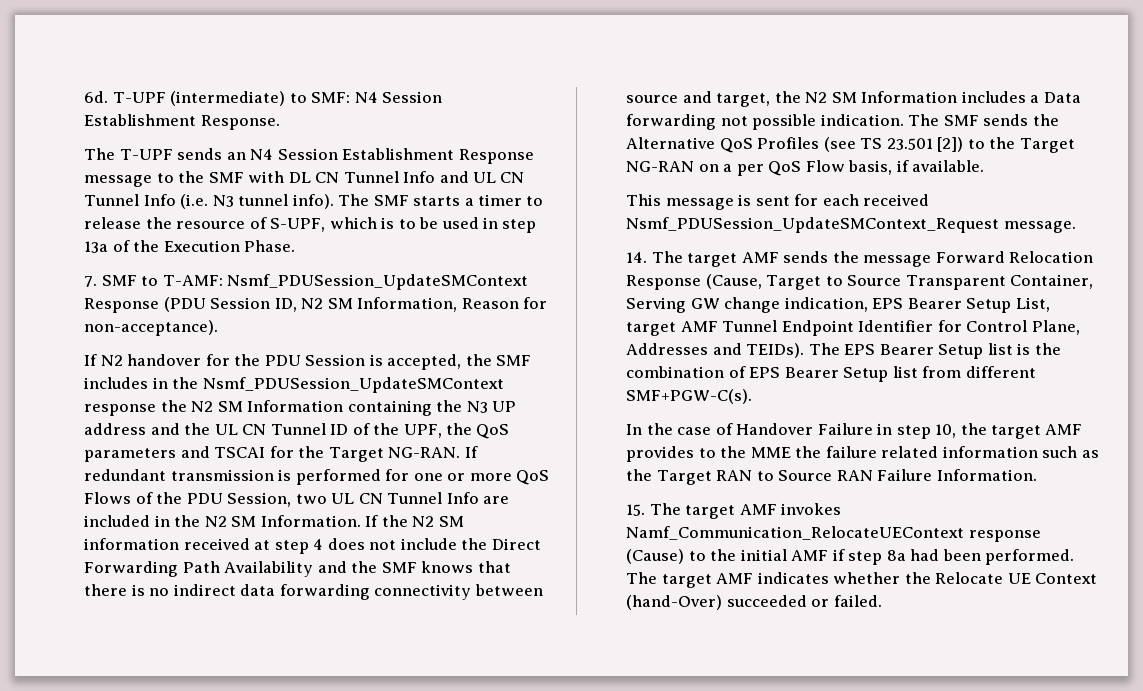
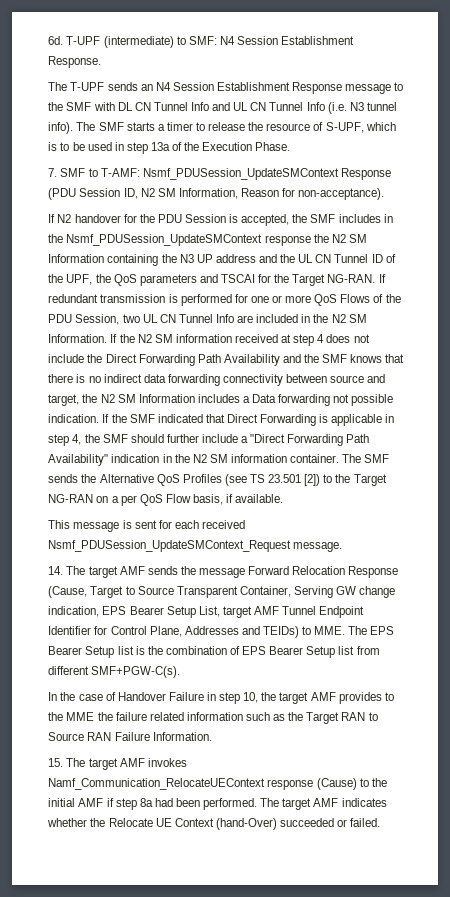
+ If the SMF indicated that Direct Forwarding is applicable in step 4, the SMF should further include a "Direct Forwarding Path Availability" indication in the N2 SM information container.
- 14. The target AMF sends the message Forward Relocation Response (Cause, Target to Source Transparent Container, Serving GW change indication, EPS Bearer Setup List, target AMF Tunnel Endpoint Identifier for Control Plane, Addresses and TEIDs). The EPS Bearer Setup list is the combination of EPS Bearer Setup list from different SMF+PGW-C(s).
+ 14. The target AMF sends the message Forward Relocation Response (Cause, Target to Source Transparent Container, Serving GW change indication, EPS Bearer Setup List, target AMF Tunnel Endpoint Identifier for Control Plane, Addresses and TEIDs) to MME. The EPS Bearer Setup list is the combination of EPS Bearer Setup list from different SMF+PGW-C(s).

